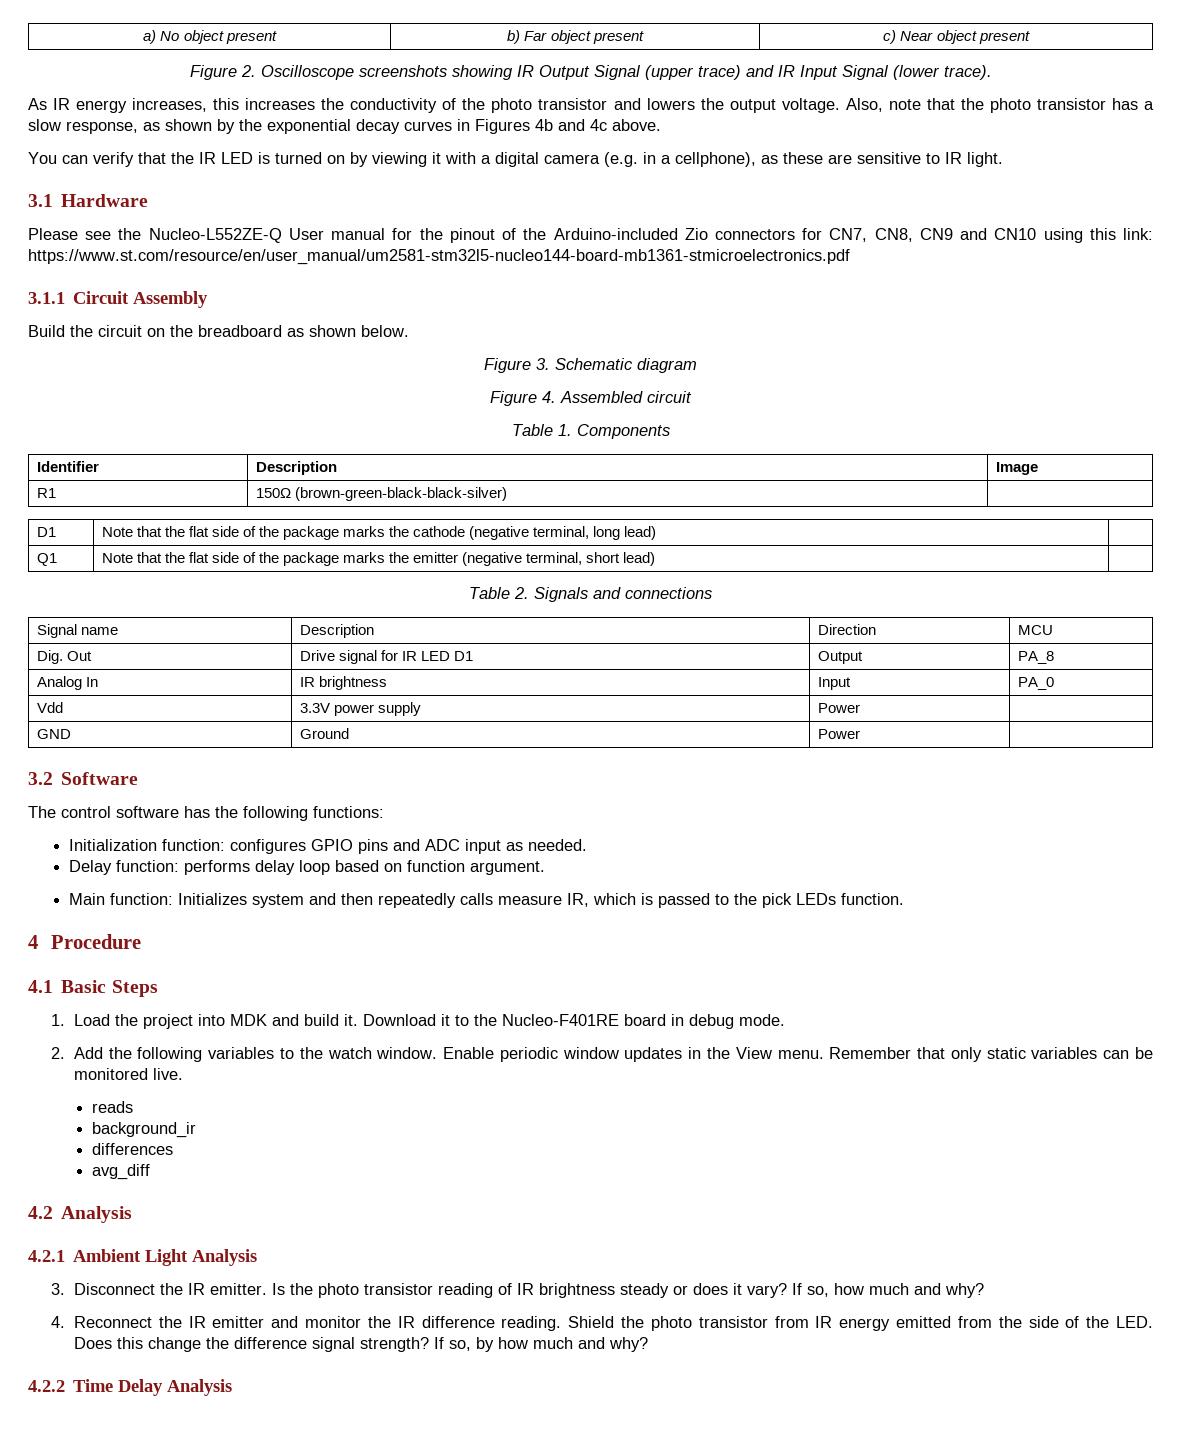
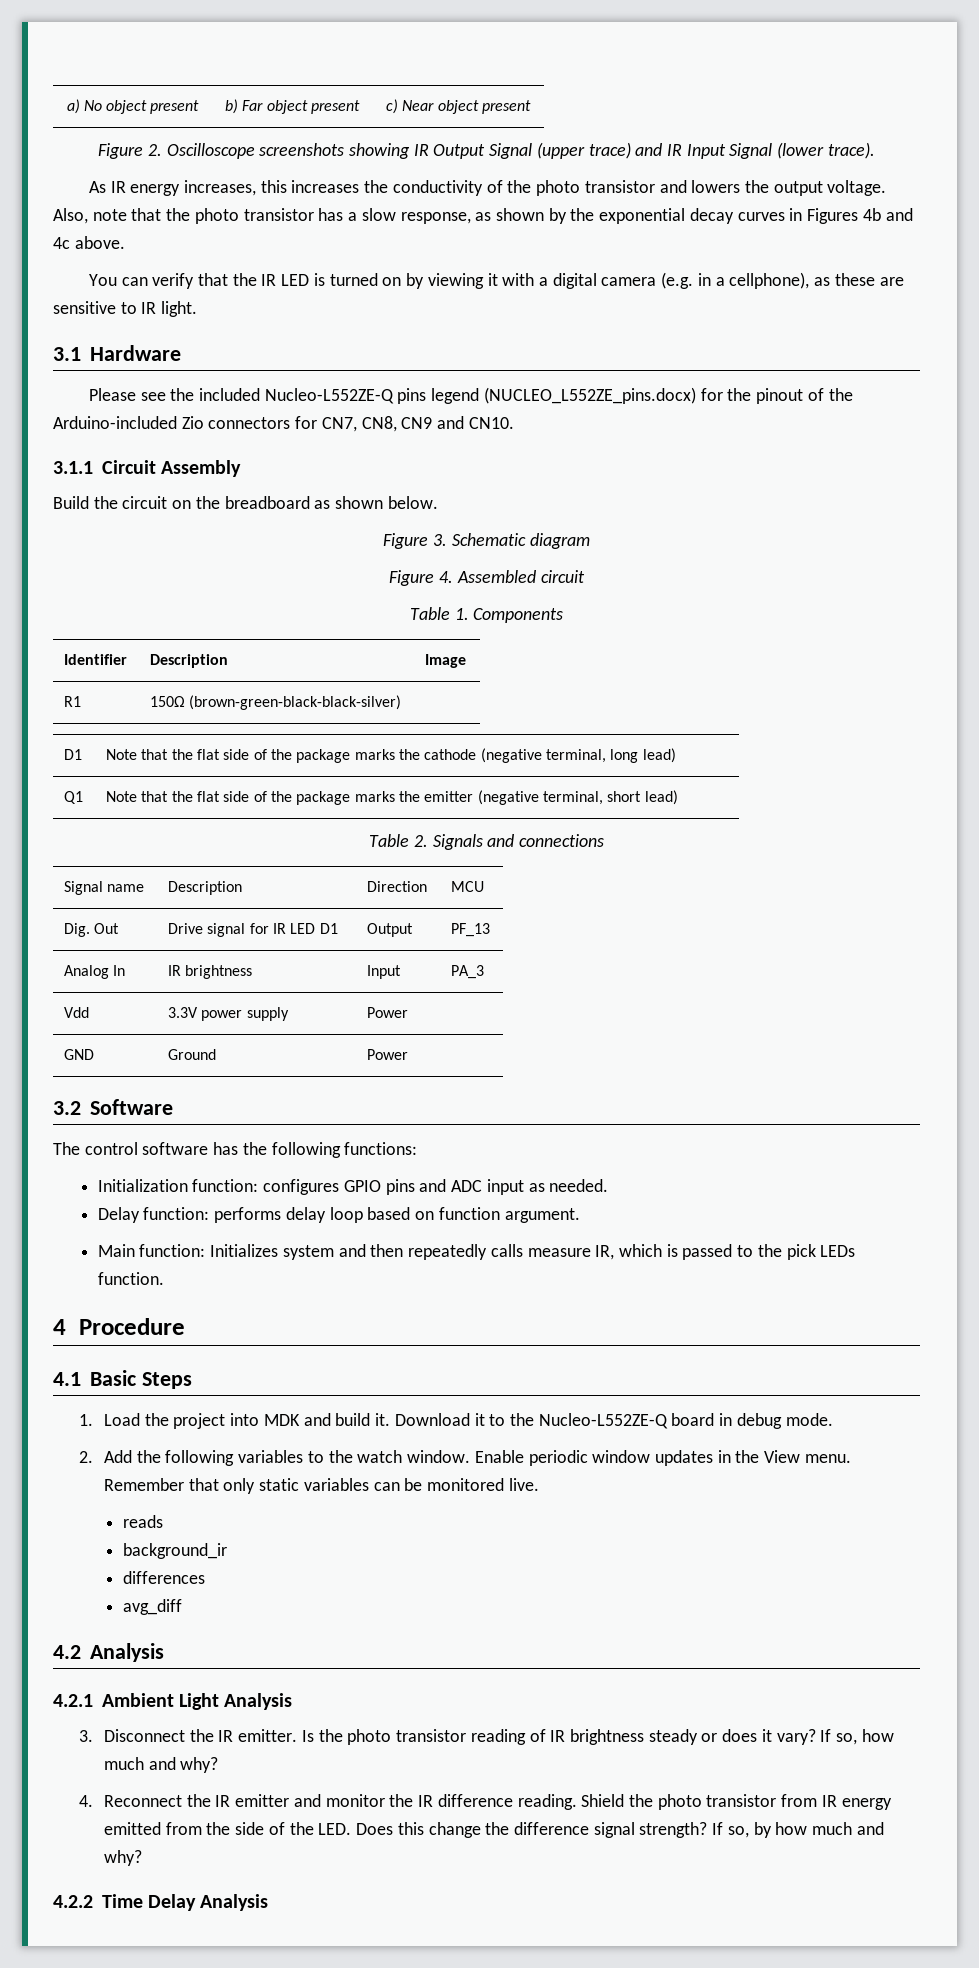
- Please see the Nucleo-L552ZE-Q User manual for the pinout of the Arduino-included Zio connectors for CN7, CN8, CN9 and CN10 using this link: https://www.st.com/resource/en/user_manual/um2581-stm32l5-nucleo144-board-mb1361-stmicroelectronics.pdf
+ Please see the included Nucleo-L552ZE-Q pins legend (NUCLEO_L552ZE_pins.docx) for the pinout of the Arduino-included Zio connectors for CN7, CN8, CN9 and CN10.
- Dig. Out | Drive signal for IR LED D1 | Output | PA_8
+ Dig. Out | Drive signal for IR LED D1 | Output | PF_13
- Analog In | IR brightness | Input | PA_0
+ Analog In | IR brightness | Input | PA_3
- Download it to the Nucleo-F401RE board in debug mode.
+ Download it to the Nucleo-L552ZE-Q board in debug mode.

